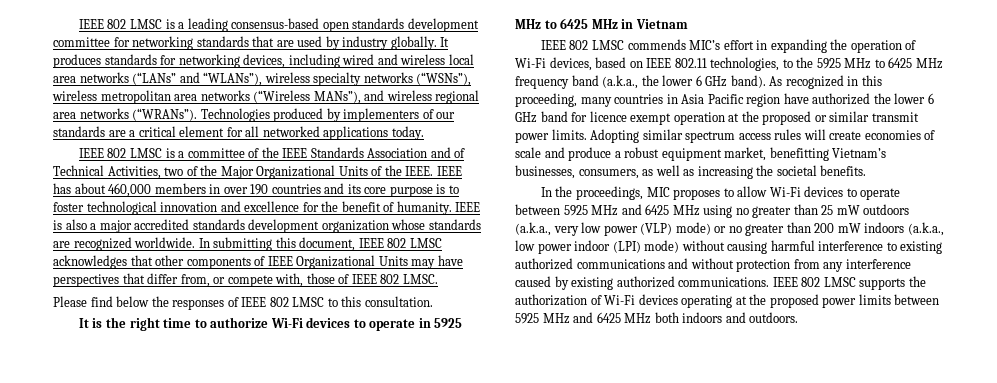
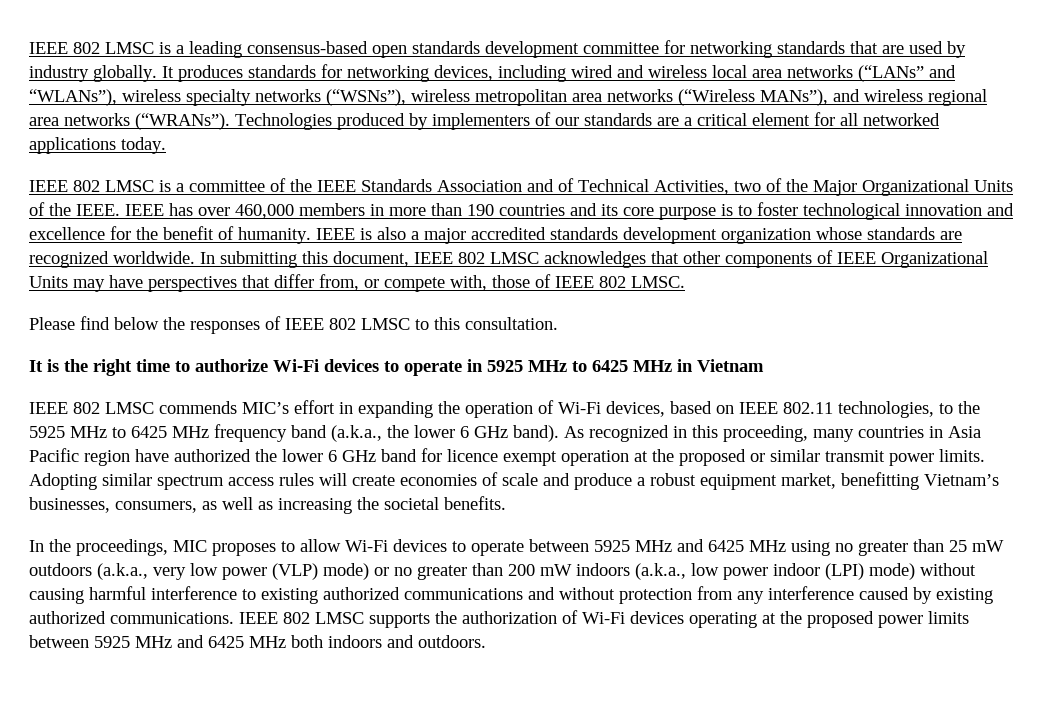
- IEEE has about 460,000 members in over 190 countries and its core purpose is to foster technological innovation and excellence for the benefit of humanity.
+ IEEE has over 460,000 members in more than 190 countries and its core purpose is to foster technological innovation and excellence for the benefit of humanity.

